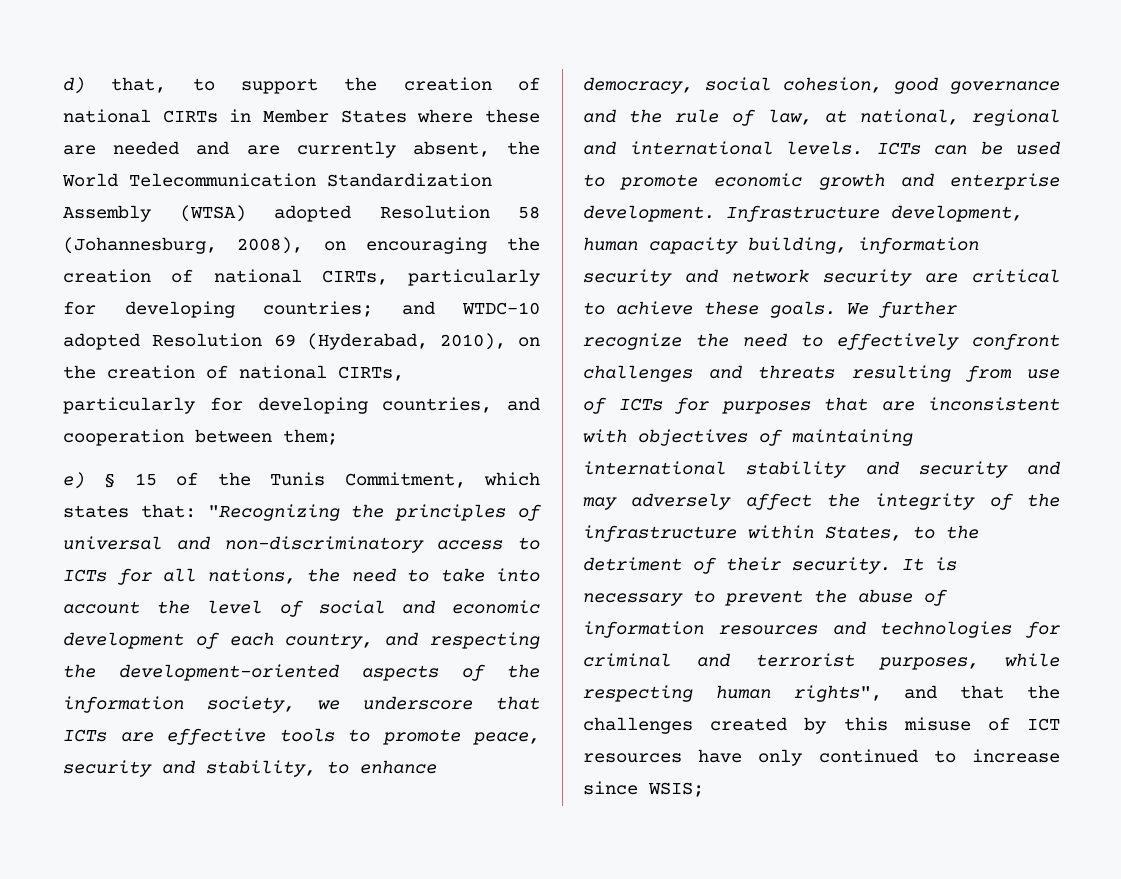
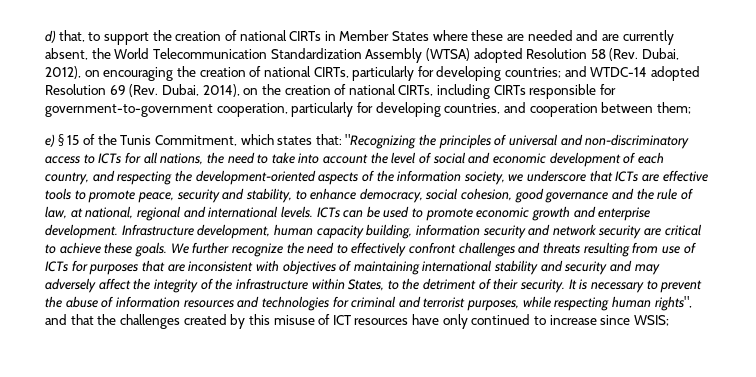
- d) that, to support the creation of national CIRTs in Member States where these are needed and are currently absent, the World Telecommunication Standardization Assembly (WTSA) adopted Resolution 58 (Johannesburg, 2008), on encouraging the creation of national CIRTs, particularly for developing countries; and WTDC-10 adopted Resolution 69 (Hyderabad, 2010), on the creation of national CIRTs, particularly for developing countries, and cooperation between them;
+ d) that, to support the creation of national CIRTs in Member States where these are needed and are currently absent, the World Telecommunication Standardization Assembly (WTSA) adopted Resolution 58 (Rev. Dubai, 2012), on encouraging the creation of national CIRTs, particularly for developing countries; and WTDC-14 adopted Resolution 69 (Rev. Dubai, 2014), on the creation of national CIRTs, including CIRTs responsible for government-to-government cooperation, particularly for developing countries, and cooperation between them;

